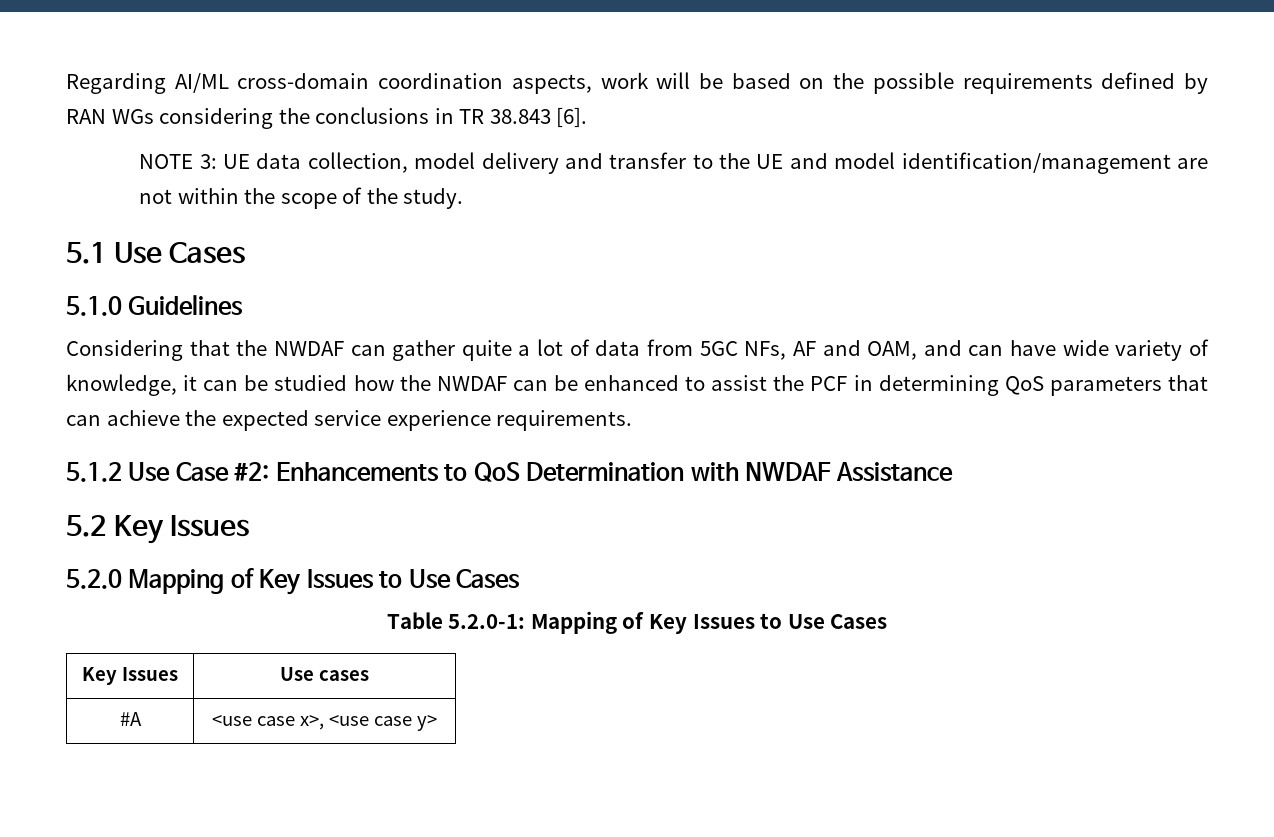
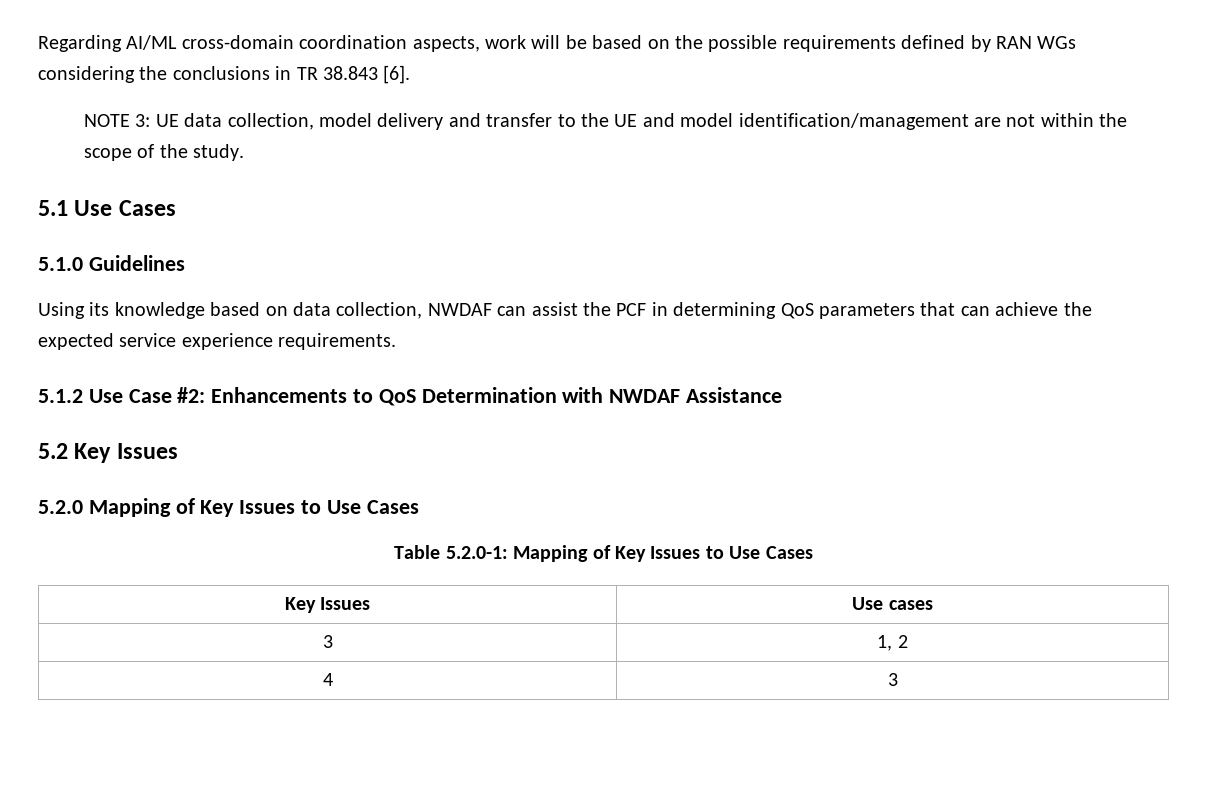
- Considering that the NWDAF can gather quite a lot of data from 5GC NFs, AF and OAM, and can have wide variety of knowledge, it can be studied how the NWDAF can be enhanced to assist the PCF in determining QoS parameters that can achieve the expected service experience requirements.
+ Using its knowledge based on data collection, NWDAF can assist the PCF in determining QoS parameters that can achieve the expected service experience requirements.
- #A | <use case x>, <use case y>
+ 3 | 1, 2
+ 4 | 3

